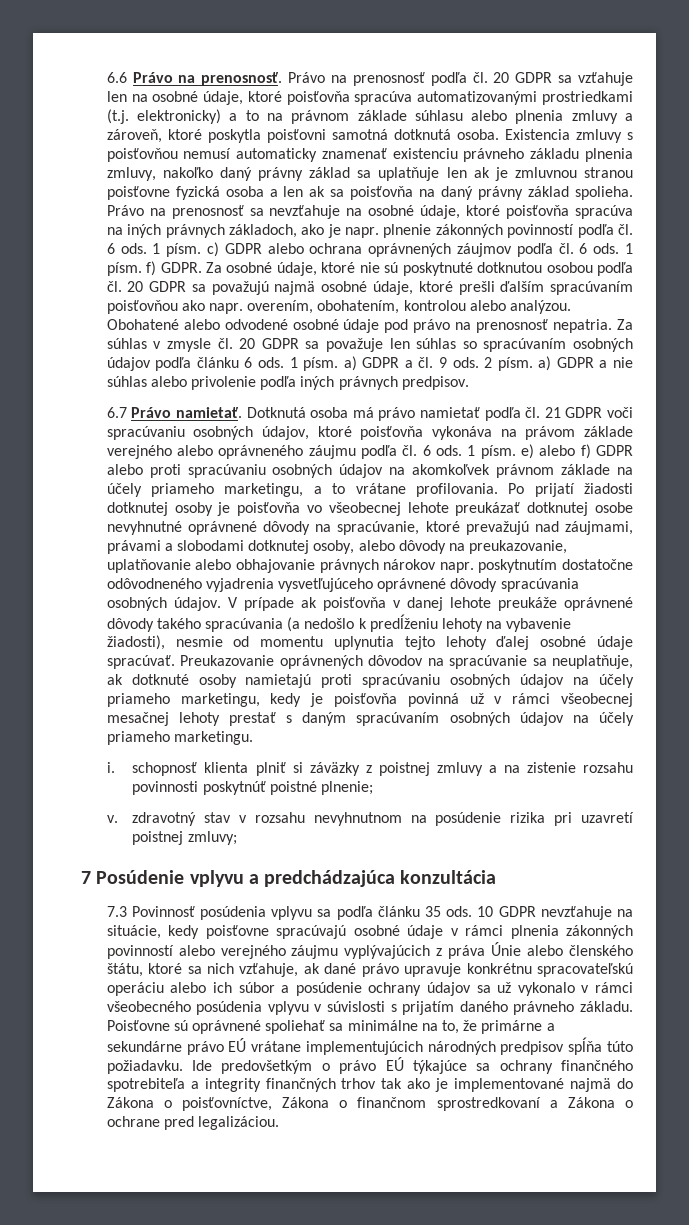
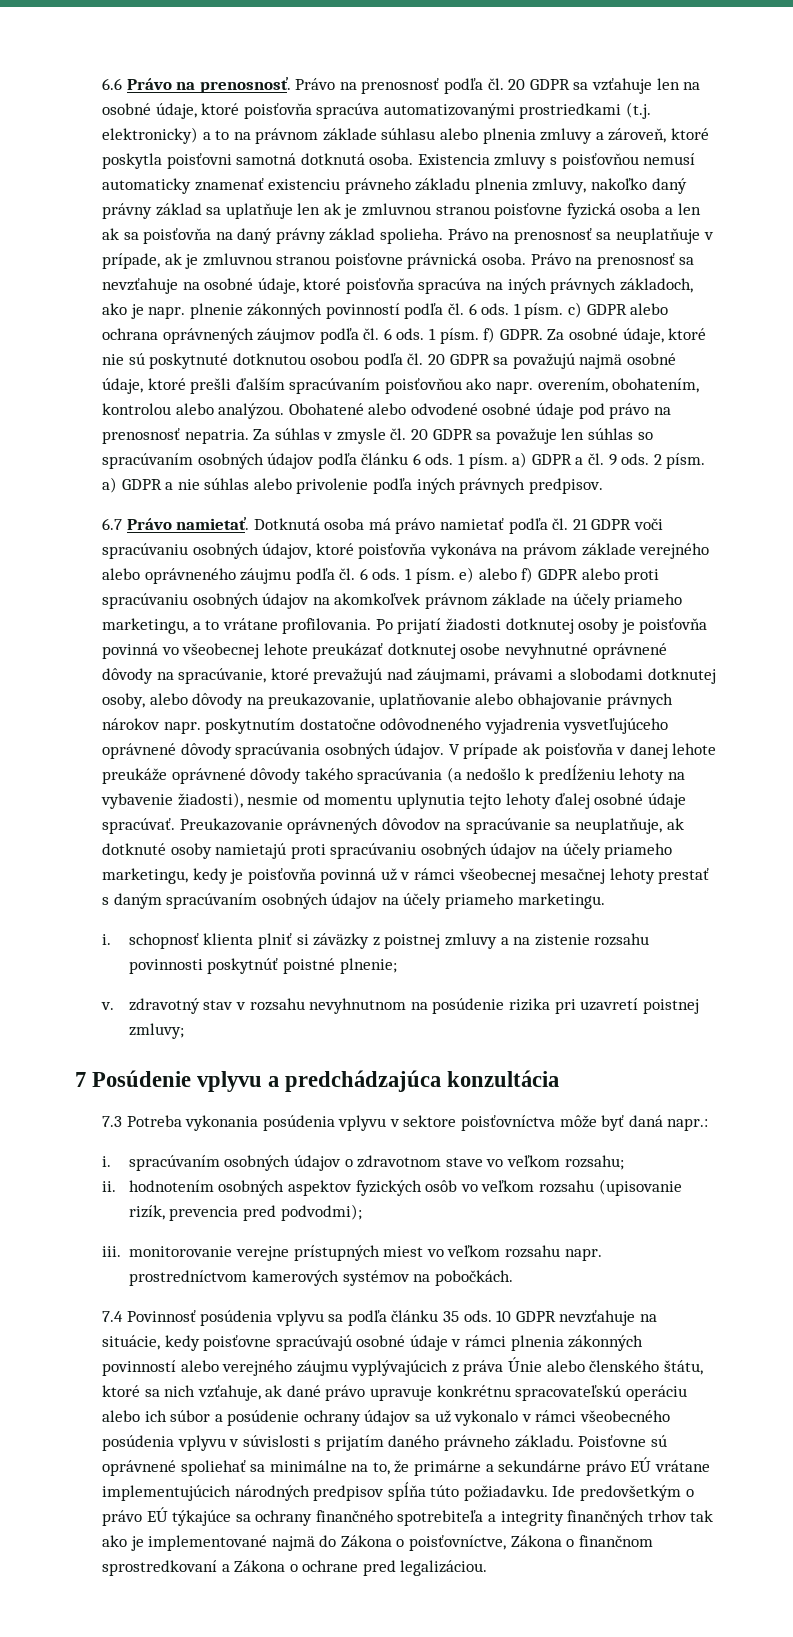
- Právo na prenosnosť sa nevzťahuje na osobné údaje, ktoré poisťovňa spracúva na iných právnych základoch, ako je napr. plnenie zákonných povinností podľa čl. 6 ods.
+ Právo na prenosnosť sa neuplatňuje v prípade, ak je zmluvnou stranou poisťovne právnická osoba. Právo na prenosnosť sa nevzťahuje na osobné údaje, ktoré poisťovňa spracúva na iných právnych základoch, ako je napr. plnenie zákonných povinností podľa čl. 6 ods.
- Po prijatí žiadosti dotknutej osoby je poisťovňa vo všeobecnej lehote preukázať dotknutej osobe nevyhnutné oprávnené dôvody na spracúvanie, ktoré prevažujú nad záujmami, právami a slobodami dotknutej osoby, alebo dôvody na preukazovanie, uplatňovanie alebo obhajovanie právnych nárokov napr. poskytnutím dostatočne odôvodneného vyjadrenia vysvetľujúceho oprávnené dôvody spracúvania osobných údajov.
+ Po prijatí žiadosti dotknutej osoby je poisťovňa povinná vo všeobecnej lehote preukázať dotknutej osobe nevyhnutné oprávnené dôvody na spracúvanie, ktoré prevažujú nad záujmami, právami a slobodami dotknutej osoby, alebo dôvody na preukazovanie, uplatňovanie alebo obhajovanie právnych nárokov napr. poskytnutím dostatočne odôvodneného vyjadrenia vysvetľujúceho oprávnené dôvody spracúvania osobných údajov.
- 7.3 Povinnosť posúdenia vplyvu sa podľa článku 35 ods.
+ 7.3 Potreba vykonania posúdenia vplyvu v sektore poisťovníctva môže byť daná napr.:
+ i. spracúvaním osobných údajov o zdravotnom stave vo veľkom rozsahu;
+ ii. hodnotením osobných aspektov fyzických osôb vo veľkom rozsahu (upisovanie rizík, prevencia pred podvodmi);
+ iii. monitorovanie verejne prístupných miest vo veľkom rozsahu napr. prostredníctvom kamerových systémov na pobočkách.
+ 7.4 Povinnosť posúdenia vplyvu sa podľa článku 35 ods.

